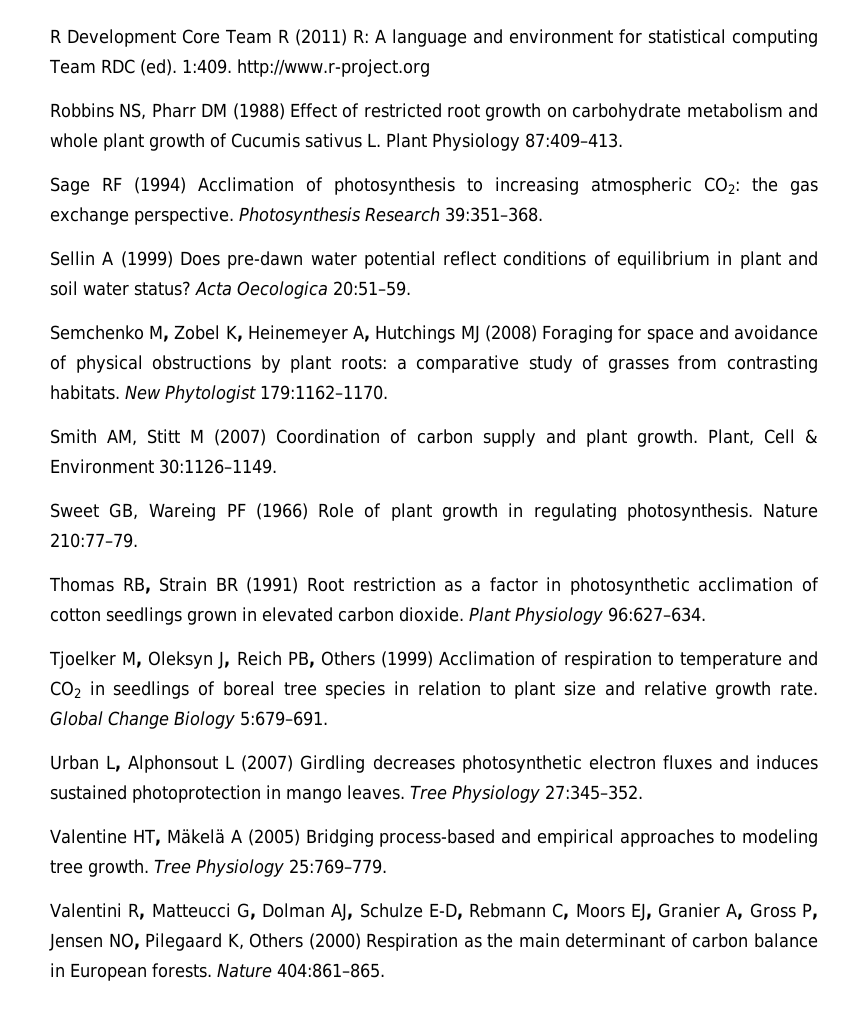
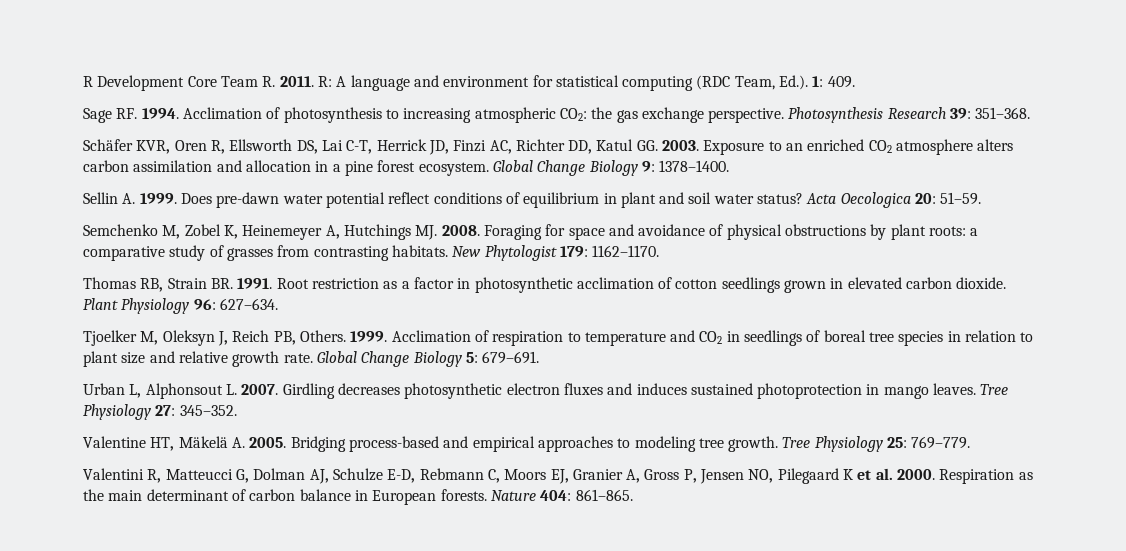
- R Development Core Team R (2011) R: A language and environment for statistical computing Team RDC (ed). 1:409. http://www.r-project.org
- Robbins NS, Pharr DM (1988) Effect of restricted root growth on carbohydrate metabolism and whole plant growth of Cucumis sativus L. Plant Physiology 87:409–413.
+ R Development Core Team R. 2011. R: A language and environment for statistical computing (RDC Team, Ed.). 1: 409.
- Sage RF (1994) Acclimation of photosynthesis to increasing atmospheric CO2: the gas exchange perspective.
+ Sage RF. 1994. Acclimation of photosynthesis to increasing atmospheric CO2: the gas exchange perspective.
- Photosynthesis Research 39:351–368.
+ Photosynthesis Research 39: 351–368.
+ Schäfer KVR, Oren R, Ellsworth DS, Lai C-T, Herrick JD, Finzi AC, Richter DD, Katul GG. 2003. Exposure to an enriched CO2 atmosphere alters carbon assimilation and allocation in a pine forest ecosystem. Global Change Biology 9: 1378–1400.
- Sellin A (1999) Does pre-dawn water potential reflect conditions of equilibrium in plant and soil water status?
+ Sellin A. 1999. Does pre-dawn water potential reflect conditions of equilibrium in plant and soil water status?
- Acta Oecologica 20:51–59.
+ Acta Oecologica 20: 51–59.
- Semchenko M, Zobel K, Heinemeyer A, Hutchings MJ (2008) Foraging for space and avoidance of physical obstructions by plant roots: a comparative study of grasses from contrasting habitats.
+ Semchenko M, Zobel K, Heinemeyer A, Hutchings MJ. 2008. Foraging for space and avoidance of physical obstructions by plant roots: a comparative study of grasses from contrasting habitats.
- New Phytologist 179:1162–1170.
- Smith AM, Stitt M (2007) Coordination of carbon supply and plant growth. Plant, Cell & Environment 30:1126–1149.
- Sweet GB, Wareing PF (1966) Role of plant growth in regulating photosynthesis. Nature 210:77–79.
+ New Phytologist 179: 1162–1170.
- Thomas RB, Strain BR (1991) Root restriction as a factor in photosynthetic acclimation of cotton seedlings grown in elevated carbon dioxide.
+ Thomas RB, Strain BR. 1991. Root restriction as a factor in photosynthetic acclimation of cotton seedlings grown in elevated carbon dioxide.
- Plant Physiology 96:627–634.
+ Plant Physiology 96: 627–634.
- Tjoelker M, Oleksyn J, Reich PB, Others (1999) Acclimation of respiration to temperature and CO2 in seedlings of boreal tree species in relation to plant size and relative growth rate.
+ Tjoelker M, Oleksyn J, Reich PB, Others. 1999. Acclimation of respiration to temperature and CO2 in seedlings of boreal tree species in relation to plant size and relative growth rate.
- Global Change Biology 5:679–691.
+ Global Change Biology 5: 679–691.
- Urban L, Alphonsout L (2007) Girdling decreases photosynthetic electron fluxes and induces sustained photoprotection in mango leaves.
+ Urban L, Alphonsout L. 2007. Girdling decreases photosynthetic electron fluxes and induces sustained photoprotection in mango leaves.
- Tree Physiology 27:345–352.
+ Tree Physiology 27: 345–352.
- Valentine HT, Mäkelä A (2005) Bridging process-based and empirical approaches to modeling tree growth.
+ Valentine HT, Mäkelä A. 2005. Bridging process-based and empirical approaches to modeling tree growth.
- Tree Physiology 25:769–779.
+ Tree Physiology 25: 769–779.
- Valentini R, Matteucci G, Dolman AJ, Schulze E-D, Rebmann C, Moors EJ, Granier A, Gross P, Jensen NO, Pilegaard K, Others (2000) Respiration as the main determinant of carbon balance in European forests.
+ Valentini R, Matteucci G, Dolman AJ, Schulze E-D, Rebmann C, Moors EJ, Granier A, Gross P, Jensen NO, Pilegaard K et al. 2000. Respiration as the main determinant of carbon balance in European forests.
- Nature 404:861–865.
+ Nature 404: 861–865.

